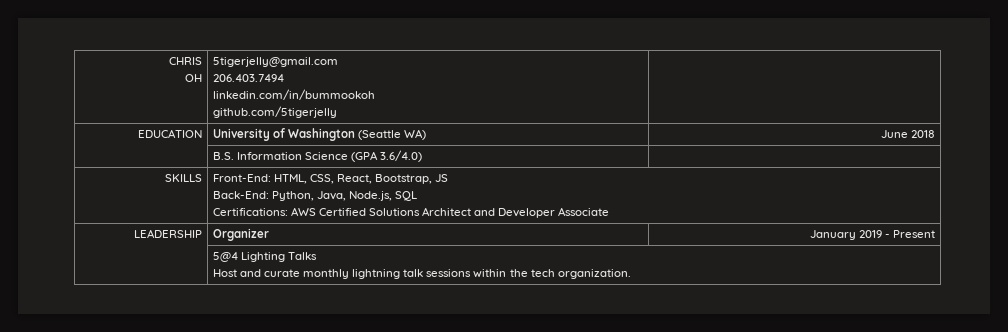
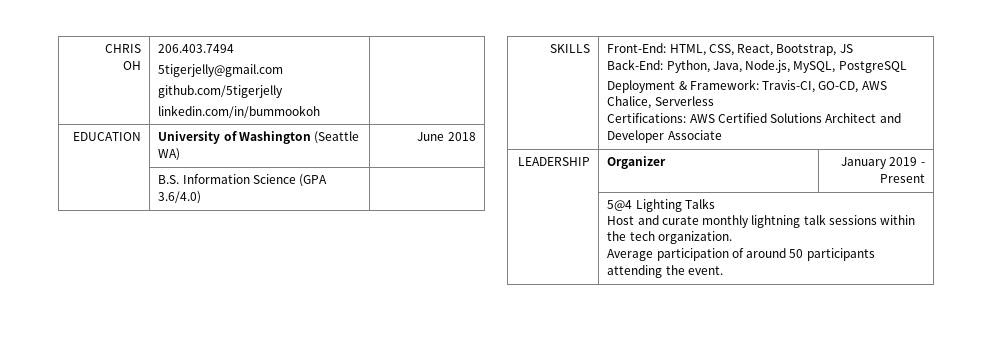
  CHRIS
- OH | 5tigerjelly@gmail.com
- 206.403.7494
- linkedin.com/in/bummookoh
- github.com/5tigerjelly |
+ OH | 206.403.7494
+ 5tigerjelly@gmail.com
+ github.com/5tigerjelly
+ linkedin.com/in/bummookoh |
  SKILLS | Front-End: HTML, CSS, React, Bootstrap, JS
- Back-End: Python, Java, Node.js, SQL
+ Back-End: Python, Java, Node.js, MySQL, PostgreSQL
+ Deployment & Framework: Travis-CI, GO-CD, AWS Chalice, Serverless
  | 5@4 Lighting Talks
  Host and curate monthly lightning talk sessions within the tech organization.
+ Average participation of around 50 participants attending the event.

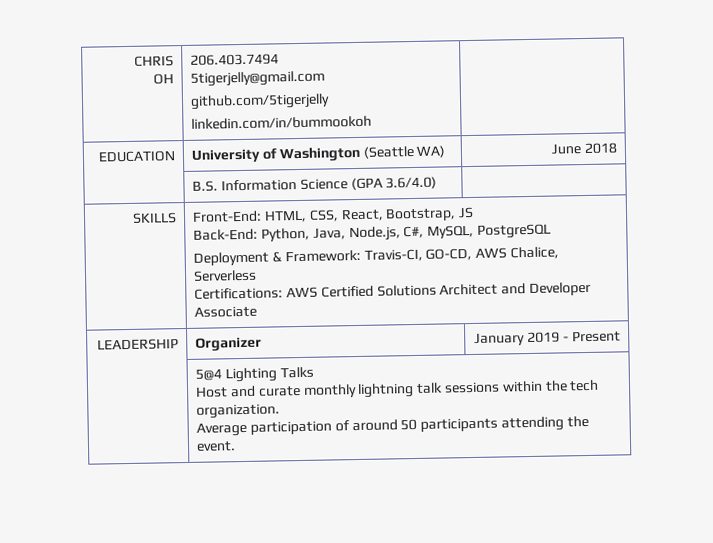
  SKILLS | Front-End: HTML, CSS, React, Bootstrap, JS
- Back-End: Python, Java, Node.js, MySQL, PostgreSQL
+ Back-End: Python, Java, Node.js, C#, MySQL, PostgreSQL

